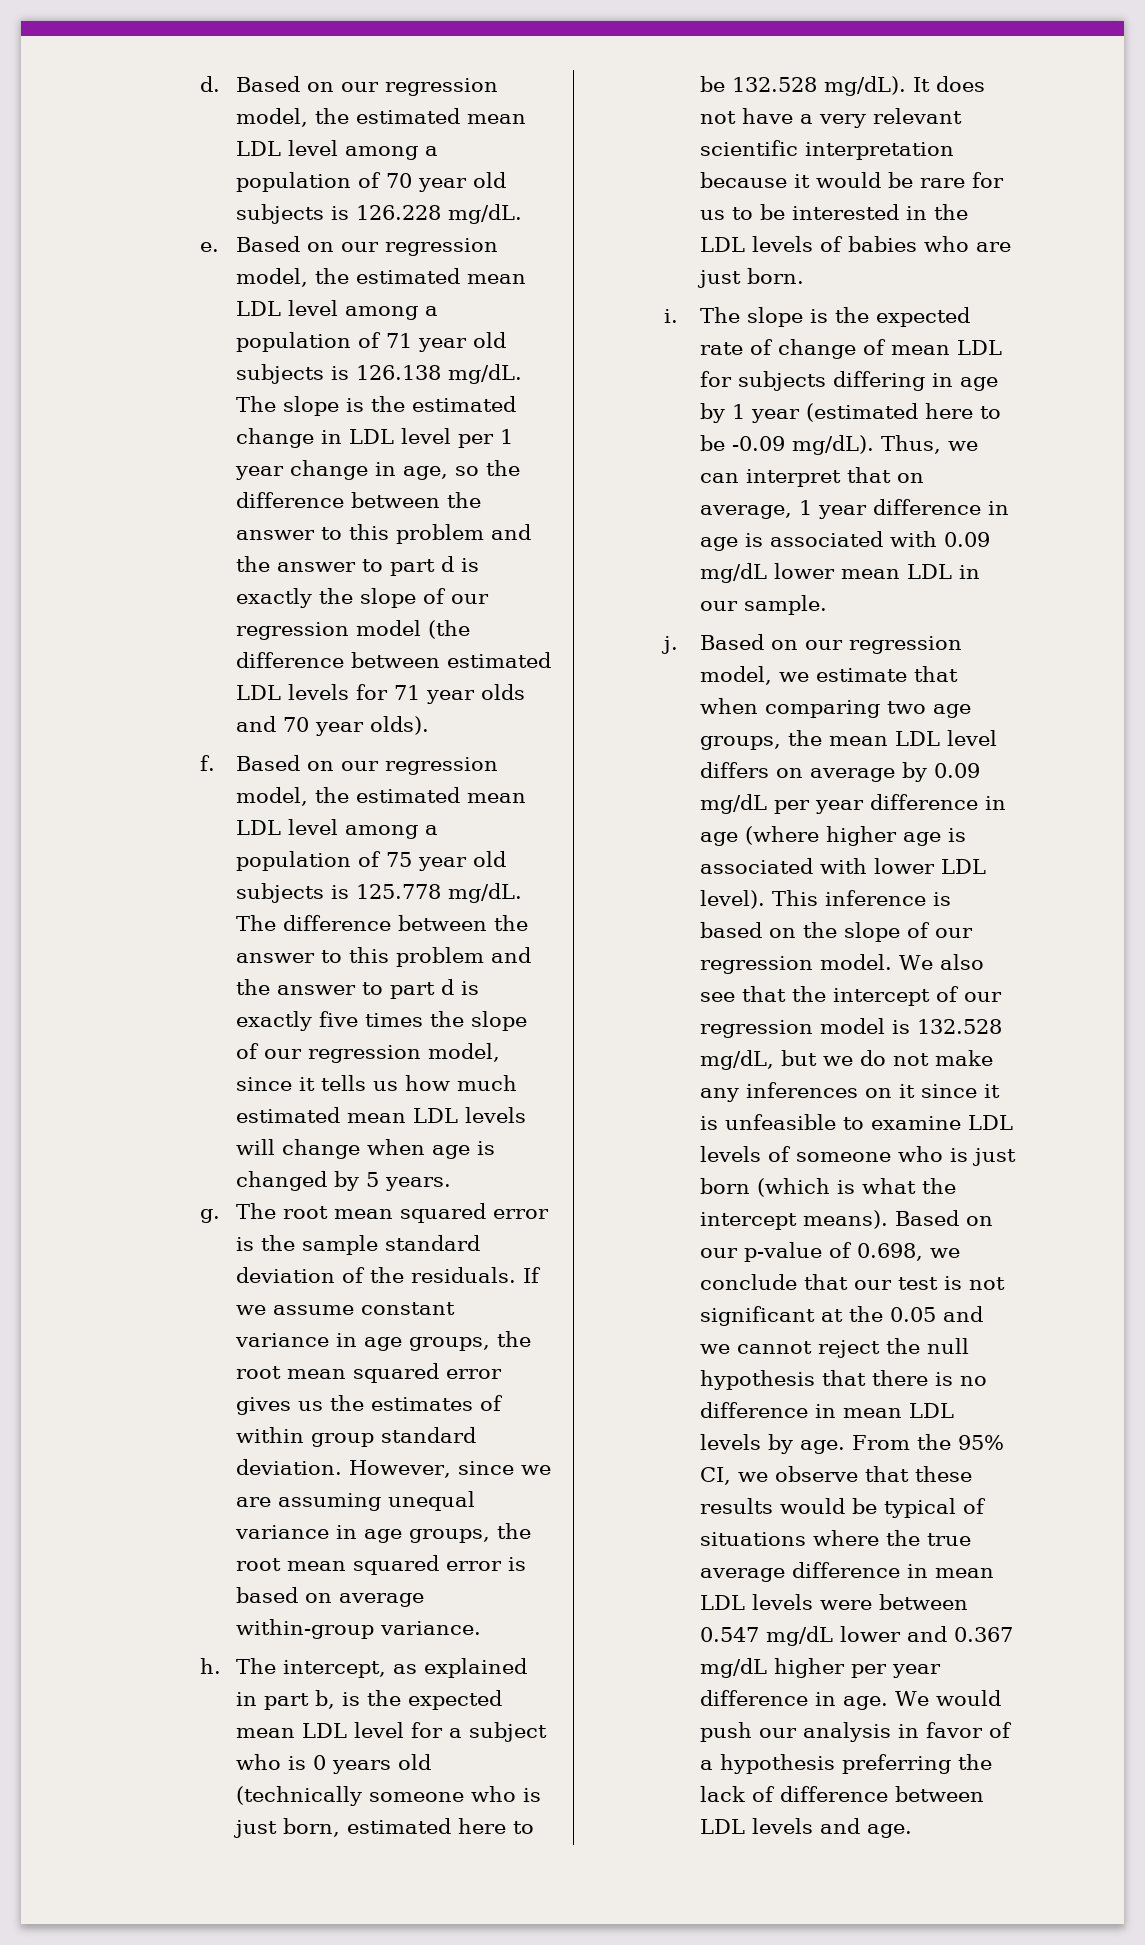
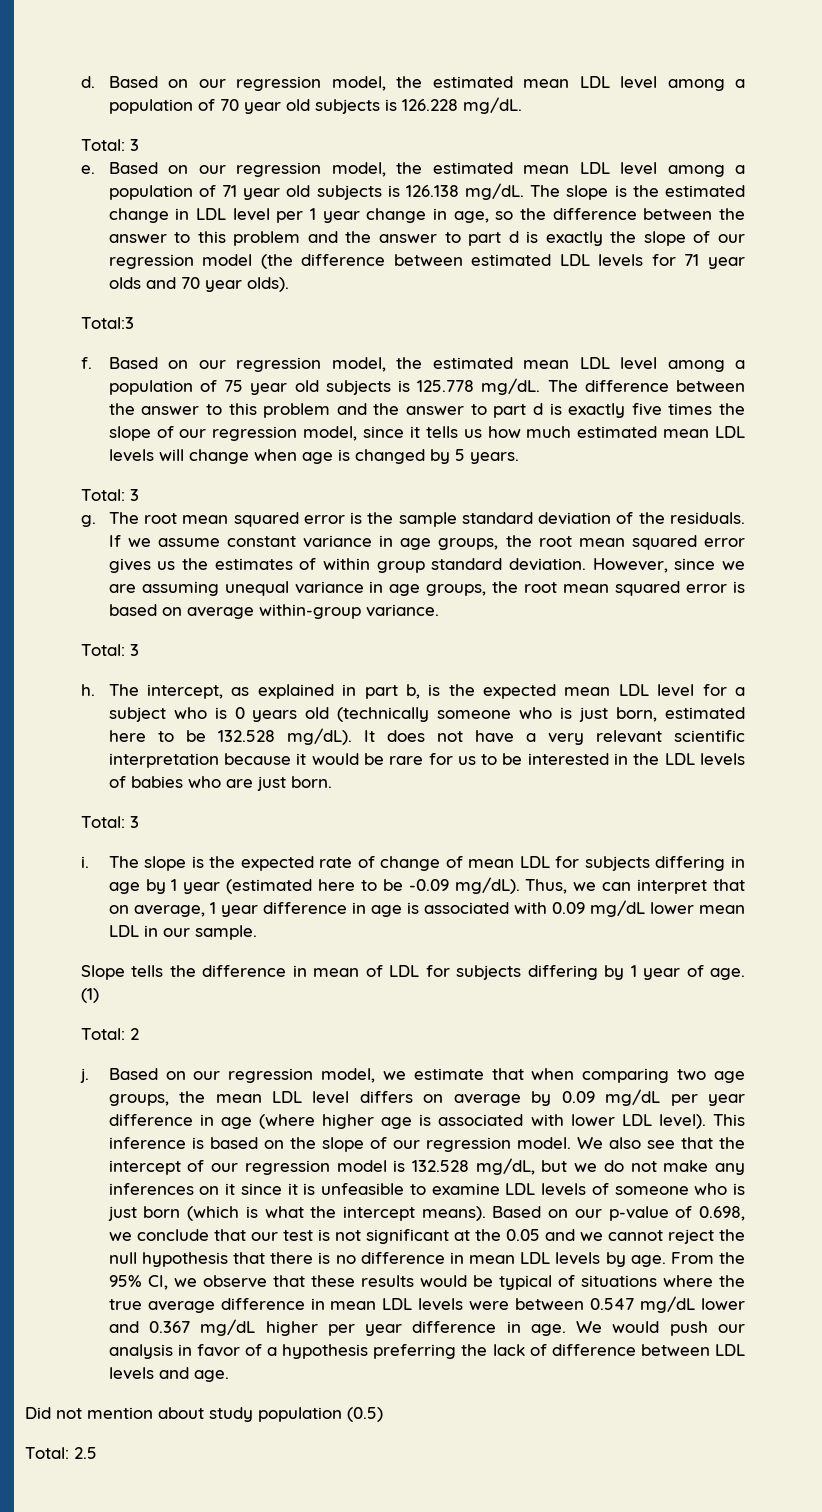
  Based on our regression model, the estimated mean LDL level among a population of 70 year old subjects is 126.228 mg/dL.
+ Total: 3
+ Total:3
  The difference between the answer to this problem and the answer to part d is exactly five times the slope of our regression model, since it tells us how much estimated mean LDL levels will change when age is changed by 5 years.
+ Total: 3
  However, since we are assuming unequal variance in age groups, the root mean squared error is based on average within-group variance.
+ Total: 3
  It does not have a very relevant scientific interpretation because it would be rare for us to be interested in the LDL levels of babies who are just born.
+ Total: 3
+ Slope tells the difference in mean of LDL for subjects differing by 1 year of age. (1)
+ Total: 2
+ Did not mention about study population (0.5)
+ Total: 2.5

